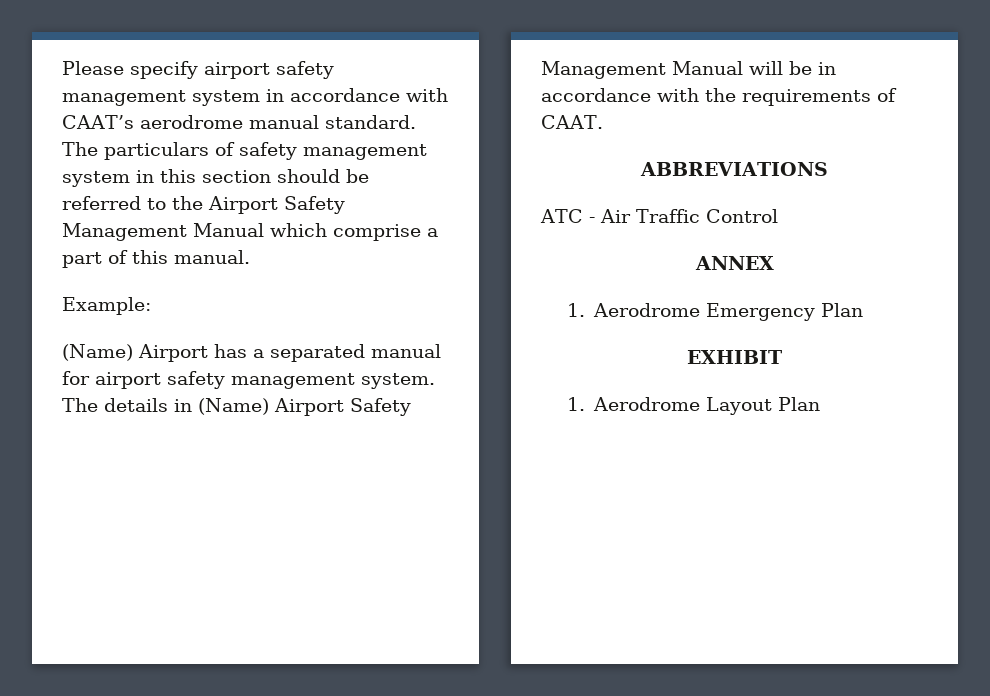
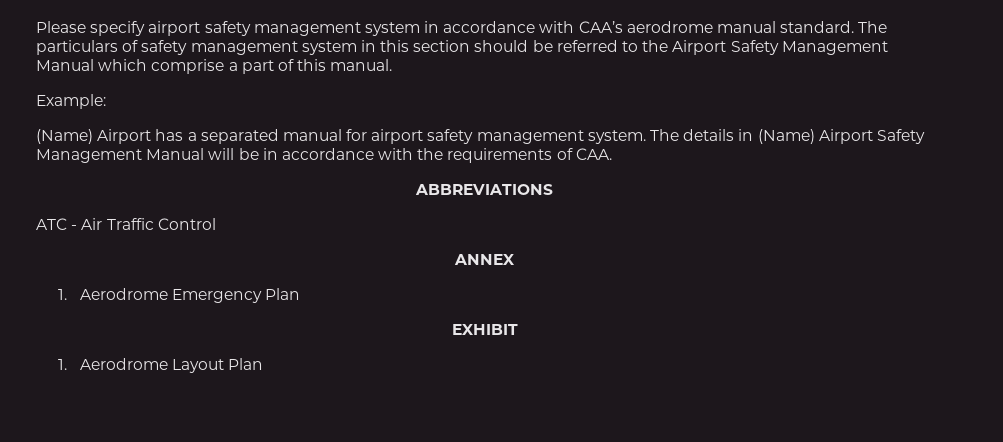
- Please specify airport safety management system in accordance with CAAT’s aerodrome manual standard.
+ Please specify airport safety management system in accordance with CAA’s aerodrome manual standard.
- The details in (Name) Airport Safety Management Manual will be in accordance with the requirements of CAAT.
+ The details in (Name) Airport Safety Management Manual will be in accordance with the requirements of CAA.

